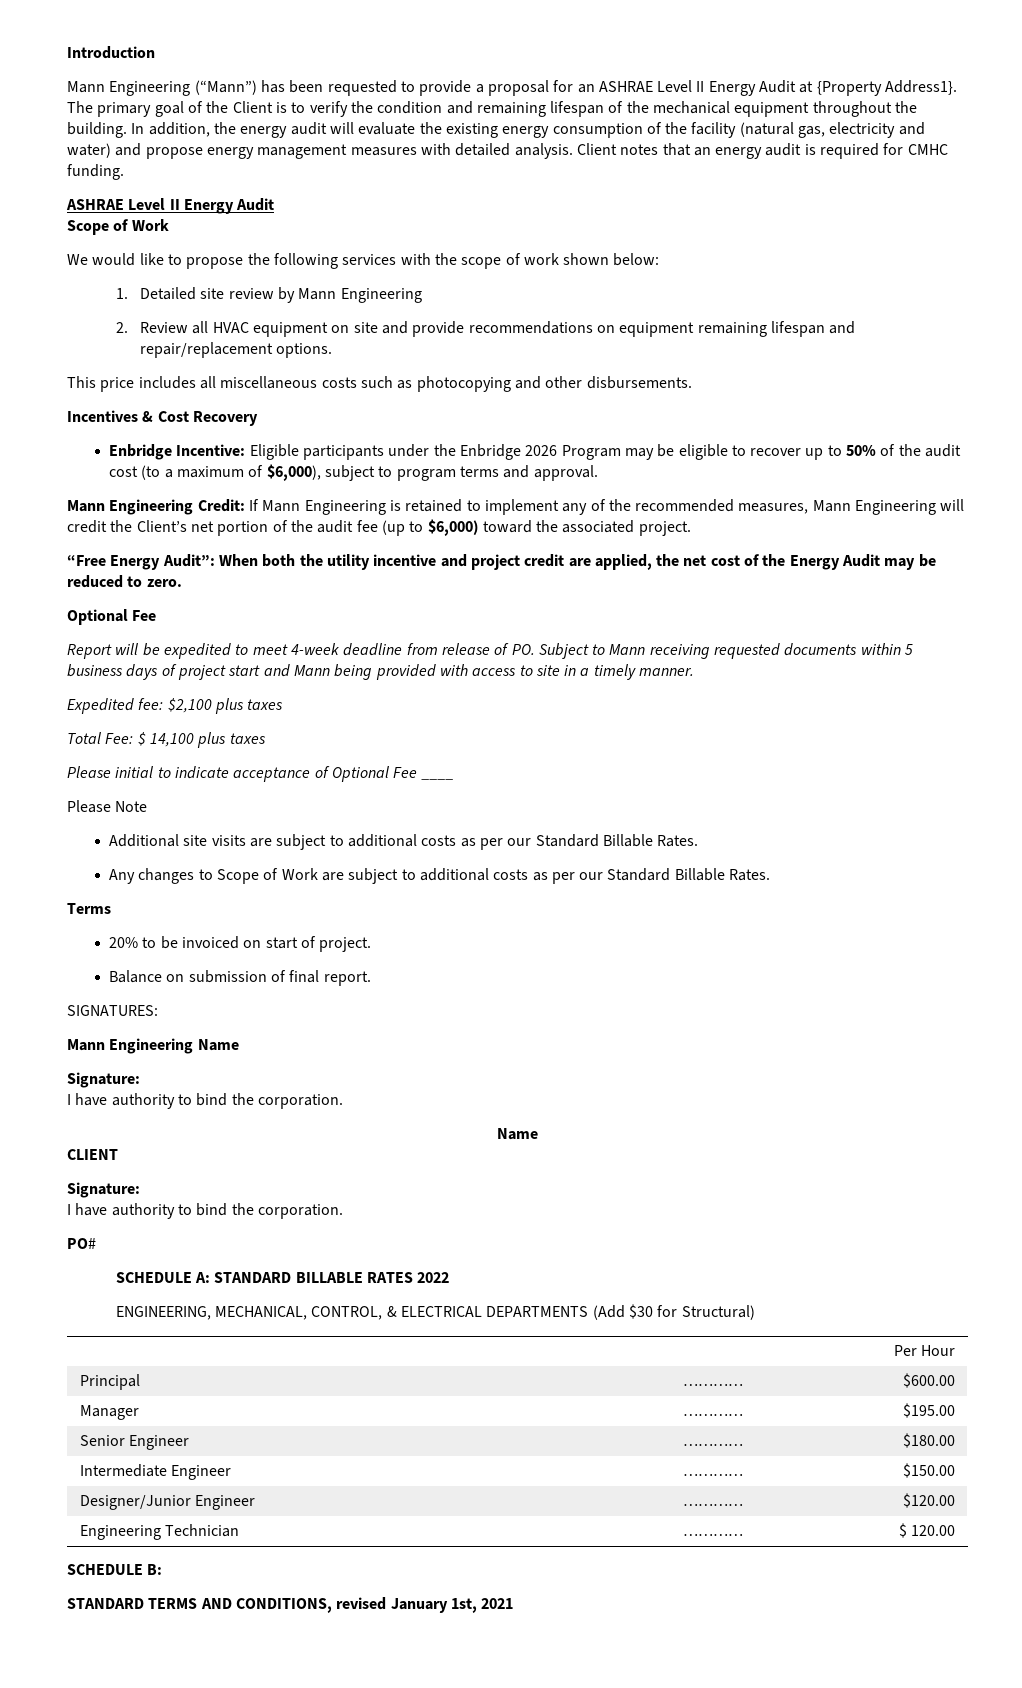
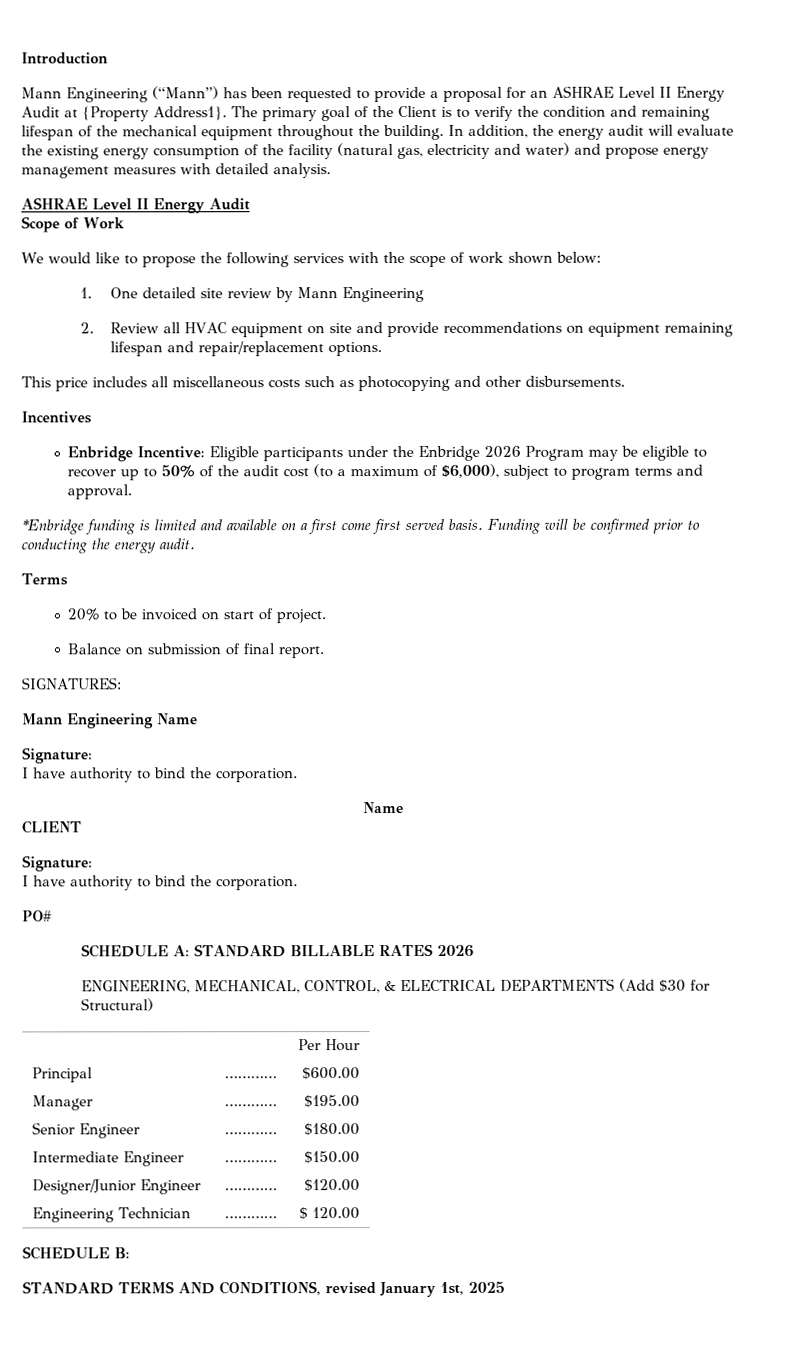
- Client notes that an energy audit is required for CMHC funding.
- 1. Detailed site review by Mann Engineering
+ 1. One detailed site review by Mann Engineering
- Incentives & Cost Recovery
+ Incentives
- Mann Engineering Credit: If Mann Engineering is retained to implement any of the recommended measures, Mann Engineering will credit the Client’s net portion of the audit fee (up to $6,000) toward the associated project.
- “Free Energy Audit”: When both the utility incentive and project credit are applied, the net cost of the Energy Audit may be reduced to zero.
- Optional Fee
- Report will be expedited to meet 4-week deadline from release of PO. Subject to Mann receiving requested documents within 5 business days of project start and Mann being provided with access to site in a timely manner.
- Expedited fee: $2,100 plus taxes
- Total Fee: $ 14,100 plus taxes
- Please initial to indicate acceptance of Optional Fee ____
- Please Note
- Additional site visits are subject to additional costs as per our Standard Billable Rates.
- Any changes to Scope of Work are subject to additional costs as per our Standard Billable Rates.
+ *Enbridge funding is limited and available on a first come first served basis. Funding will be confirmed prior to conducting the energy audit.
- SCHEDULE A: STANDARD BILLABLE RATES 2022
+ SCHEDULE A: STANDARD BILLABLE RATES 2026
- STANDARD TERMS AND CONDITIONS, revised January 1st, 2021
+ STANDARD TERMS AND CONDITIONS, revised January 1st, 2025

